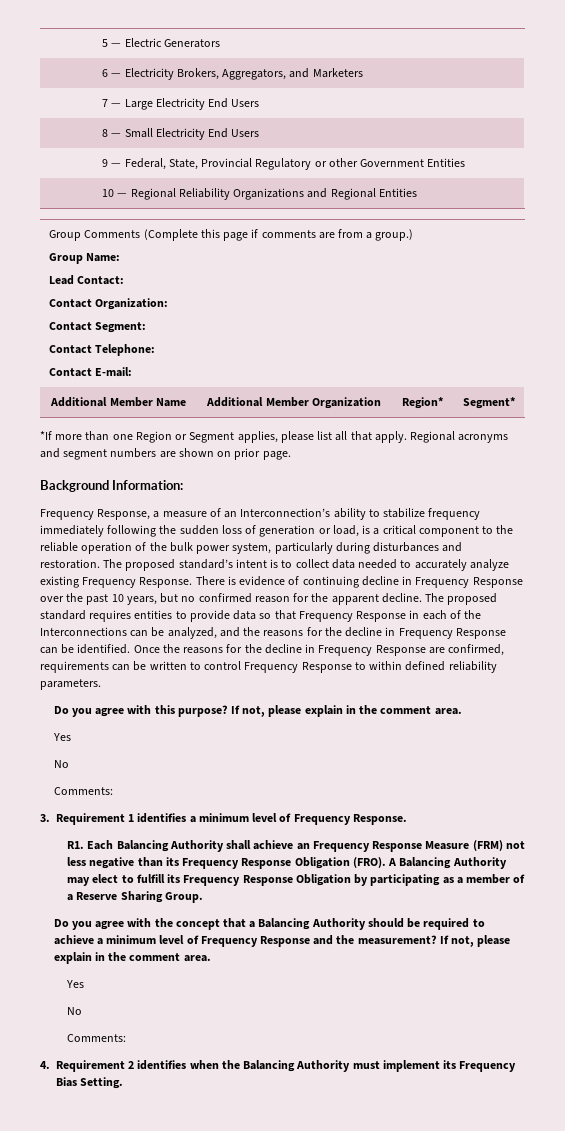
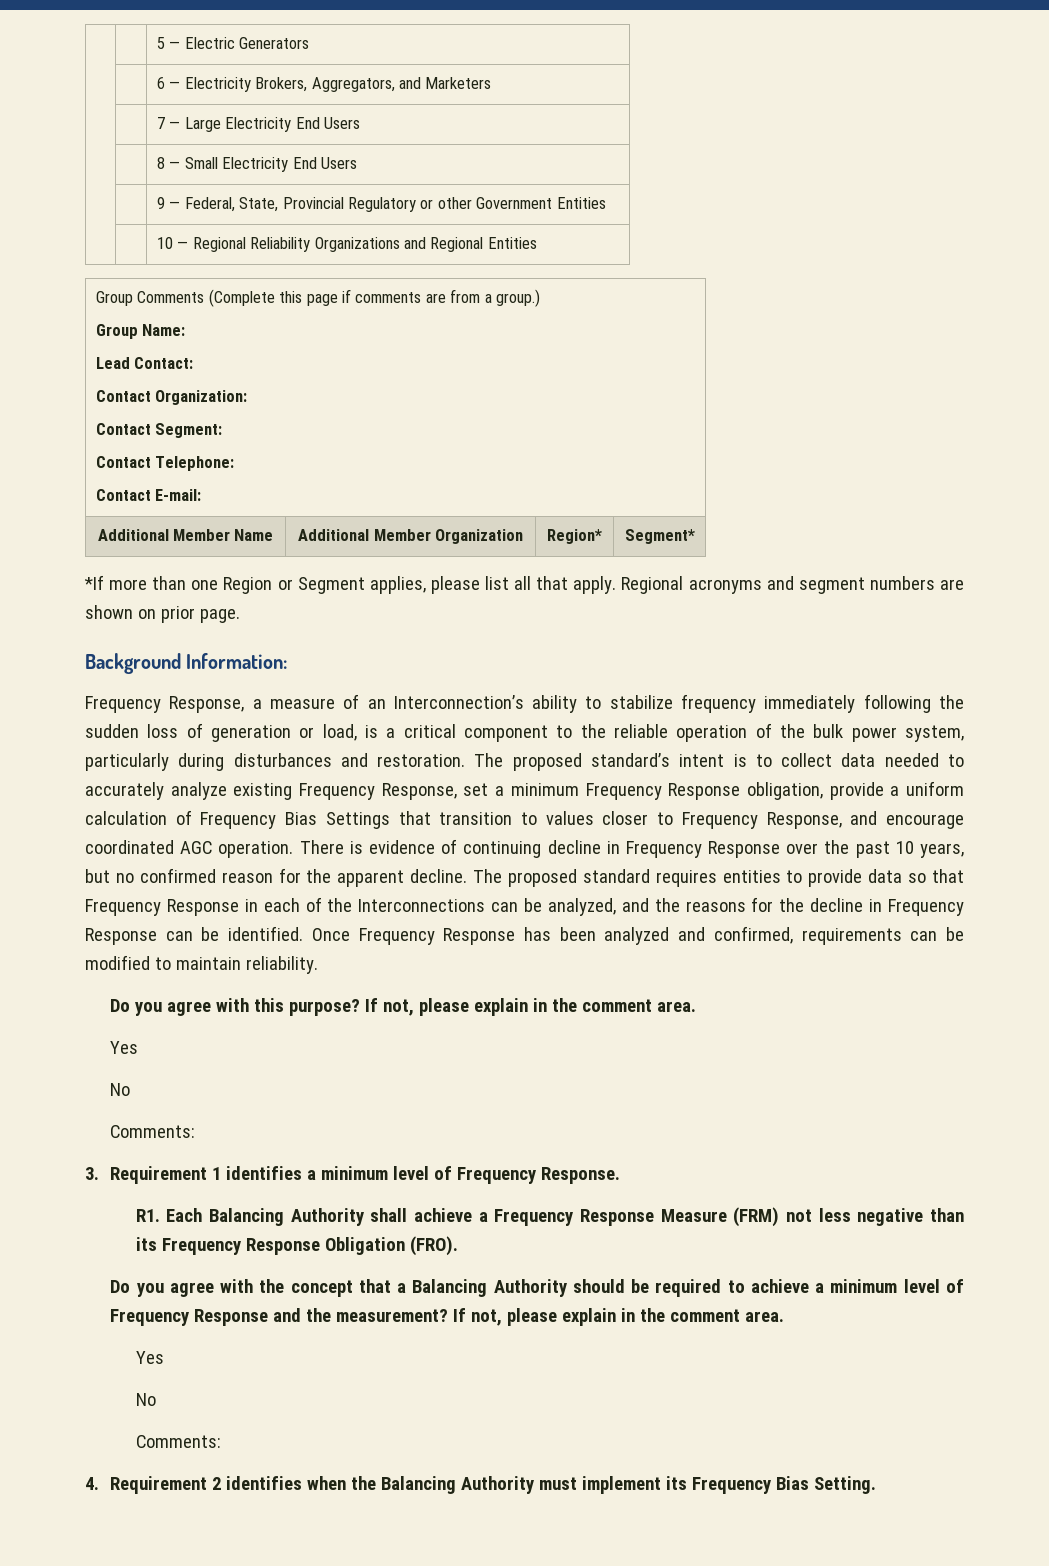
- The proposed standard’s intent is to collect data needed to accurately analyze existing Frequency Response.
+ The proposed standard’s intent is to collect data needed to accurately analyze existing Frequency Response, set a minimum Frequency Response obligation, provide a uniform calculation of Frequency Bias Settings that transition to values closer to Frequency Response, and encourage coordinated AGC operation.
- Once the reasons for the decline in Frequency Response are confirmed, requirements can be written to control Frequency Response to within defined reliability parameters.
+ Once Frequency Response has been analyzed and confirmed, requirements can be modified to maintain reliability.
- R1. Each Balancing Authority shall achieve an Frequency Response Measure (FRM) not less negative than its Frequency Response Obligation (FRO). A Balancing Authority may elect to fulfill its Frequency Response Obligation by participating as a member of a Reserve Sharing Group.
+ R1. Each Balancing Authority shall achieve a Frequency Response Measure (FRM) not less negative than its Frequency Response Obligation (FRO).

